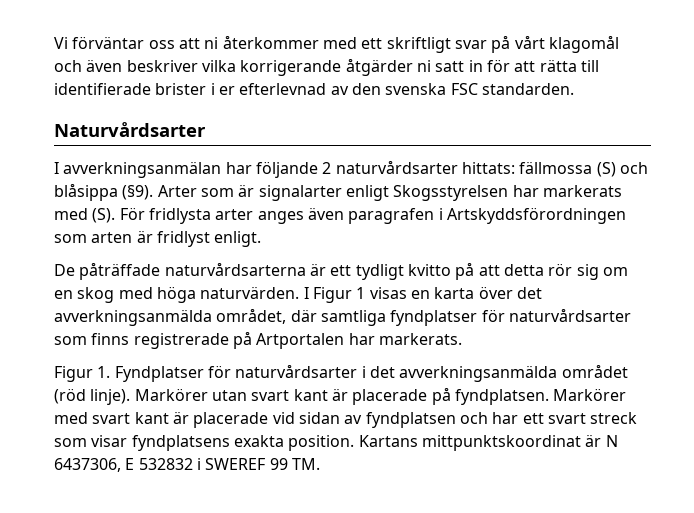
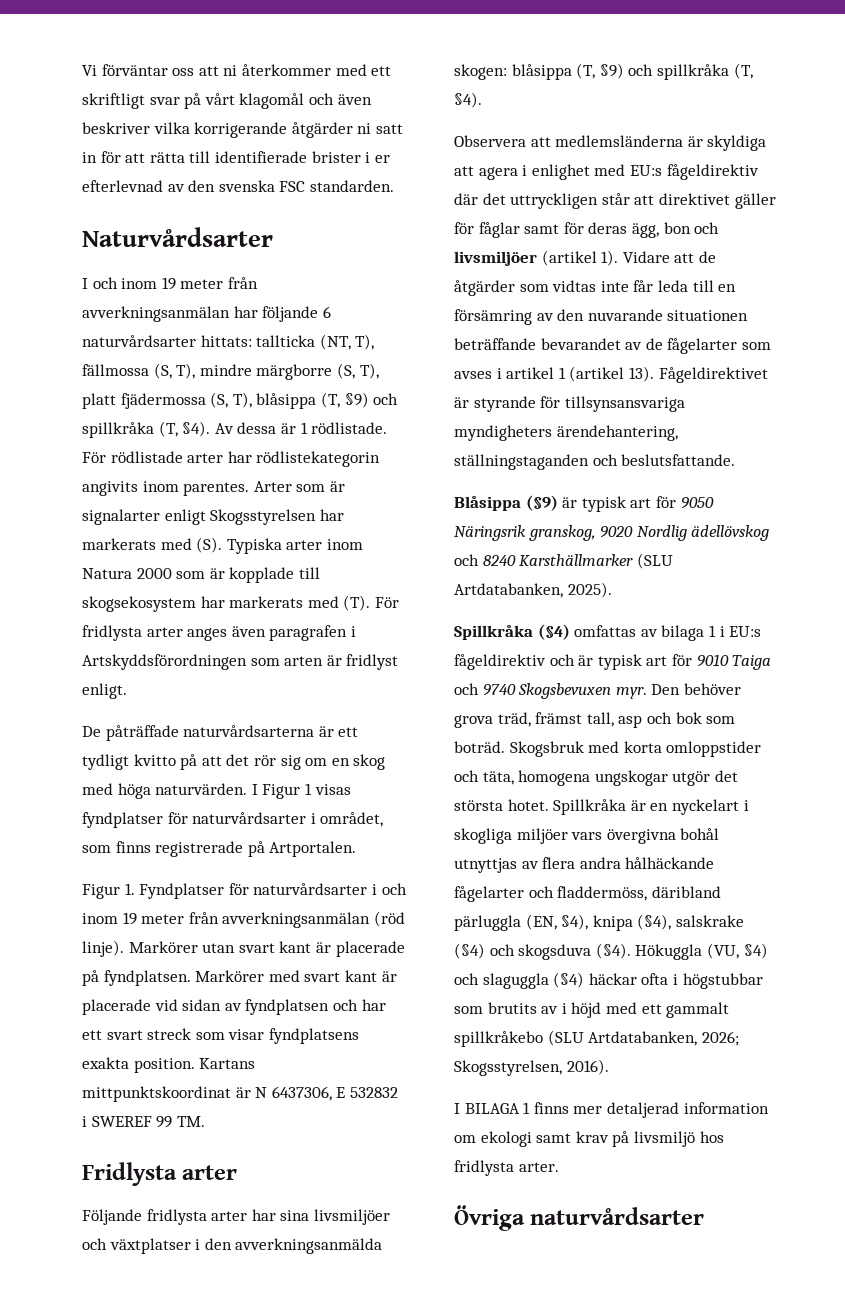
- I avverkningsanmälan har följande 2 naturvårdsarter hittats: fällmossa (S) och blåsippa (§9).
+ I och inom 19 meter från avverkningsanmälan har följande 6 naturvårdsarter hittats: tallticka (NT, T), fällmossa (S, T), mindre märgborre (S, T), platt fjädermossa (S, T), blåsippa (T, §9) och spillkråka (T, §4). Av dessa är 1 rödlistade. För rödlistade arter har rödlistekategorin angivits inom parentes.
- Arter som är signalarter enligt Skogsstyrelsen har markerats med (S). För fridlysta arter anges även paragrafen i Artskyddsförordningen som arten är fridlyst enligt.
+ Arter som är signalarter enligt Skogsstyrelsen har markerats med (S). Typiska arter inom Natura 2000 som är kopplade till skogsekosystem har markerats med (T). För fridlysta arter anges även paragrafen i Artskyddsförordningen som arten är fridlyst enligt.
- De påträffade naturvårdsarterna är ett tydligt kvitto på att detta rör sig om en skog med höga naturvärden.
+ De påträffade naturvårdsarterna är ett tydligt kvitto på att det rör sig om en skog med höga naturvärden.
- I Figur 1 visas en karta över det avverkningsanmälda området, där samtliga fyndplatser för naturvårdsarter som finns registrerade på Artportalen har markerats.
+ I Figur 1 visas fyndplatser för naturvårdsarter i området, som finns registrerade på Artportalen.
- Figur 1. Fyndplatser för naturvårdsarter i det avverkningsanmälda området (röd linje).
+ Figur 1. Fyndplatser för naturvårdsarter i och inom 19 meter från avverkningsanmälan (röd linje).
+ Fridlysta arter
+ Följande fridlysta arter har sina livsmiljöer och växtplatser i den avverkningsanmälda skogen: blåsippa (T, §9) och spillkråka (T, §4).
+ Observera att medlemsländerna är skyldiga att agera i enlighet med EU:s fågeldirektiv där det uttryckligen står att direktivet gäller för fåglar samt för deras ägg, bon och livsmiljöer (artikel 1). Vidare att de åtgärder som vidtas inte får leda till en försämring av den nuvarande situationen beträffande bevarandet av de fågelarter som avses i artikel 1 (artikel 13). Fågeldirektivet är styrande för tillsynsansvariga myndigheters ärendehantering, ställningstaganden och beslutsfattande.
+ Blåsippa (§9) är typisk art för 9050 Näringsrik granskog, 9020 Nordlig ädellövskog och 8240 Karsthällmarker (SLU Artdatabanken, 2025).
+ Spillkråka (§4) omfattas av bilaga 1 i EU:s fågeldirektiv och är typisk art för 9010 Taiga och 9740 Skogsbevuxen myr. Den behöver grova träd, främst tall, asp och bok som boträd. Skogsbruk med korta omloppstider och täta, homogena ungskogar utgör det största hotet. Spillkråka är en nyckelart i skogliga miljöer vars övergivna bohål utnyttjas av flera andra hålhäckande fågelarter och fladdermöss, däribland pärluggla (EN, §4), knipa (§4), salskrake (§4) och skogsduva (§4). Hökuggla (VU, §4) och slaguggla (§4) häckar ofta i högstubbar som brutits av i höjd med ett gammalt spillkråkebo (SLU Artdatabanken, 2026; Skogsstyrelsen, 2016).
+ I BILAGA 1 finns mer detaljerad information om ekologi samt krav på livsmiljö hos fridlysta arter.
+ Övriga naturvårdsarter

